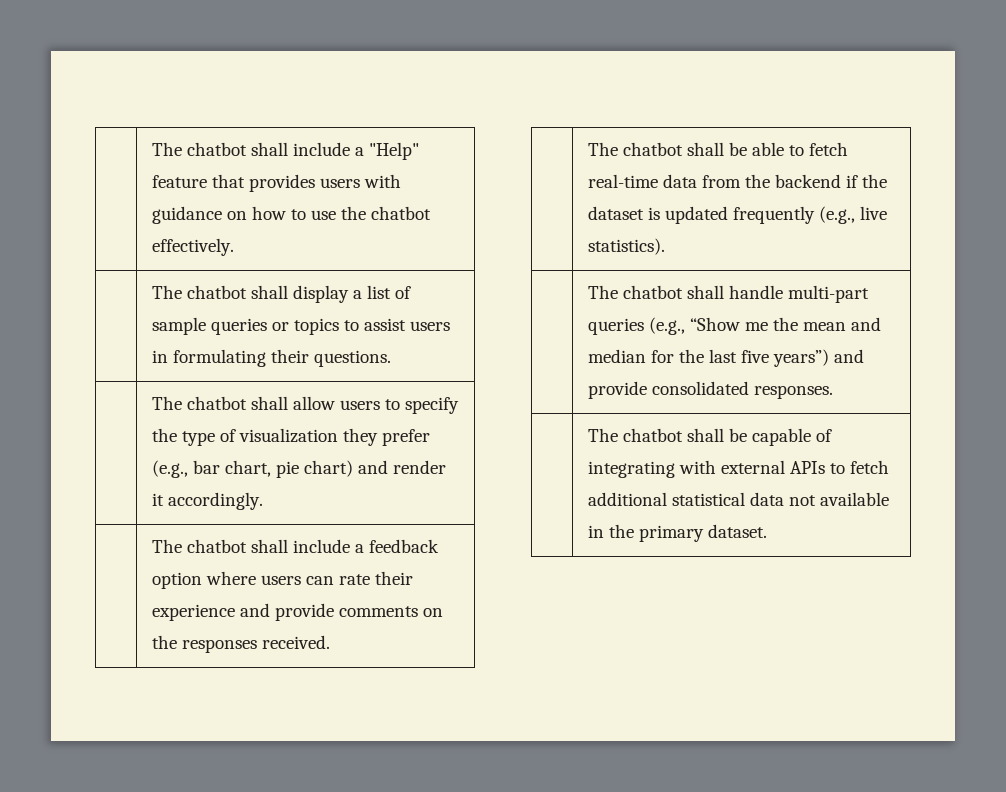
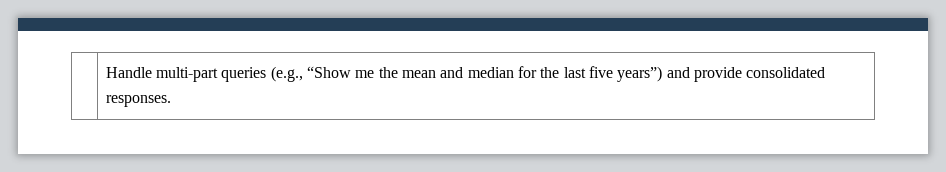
- | The chatbot shall include a "Help" feature that provides users with guidance on how to use the chatbot effectively.
- | The chatbot shall display a list of sample queries or topics to assist users in formulating their questions.
- | The chatbot shall allow users to specify the type of visualization they prefer (e.g., bar chart, pie chart) and render it accordingly.
- | The chatbot shall include a feedback option where users can rate their experience and provide comments on the responses received.
- | The chatbot shall be able to fetch real-time data from the backend if the dataset is updated frequently (e.g., live statistics).
- | The chatbot shall handle multi-part queries (e.g., “Show me the mean and median for the last five years”) and provide consolidated responses.
+ | Handle multi-part queries (e.g., “Show me the mean and median for the last five years”) and provide consolidated responses.
- | The chatbot shall be capable of integrating with external APIs to fetch additional statistical data not available in the primary dataset.

